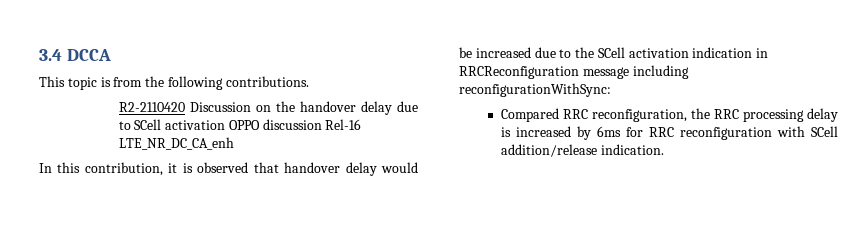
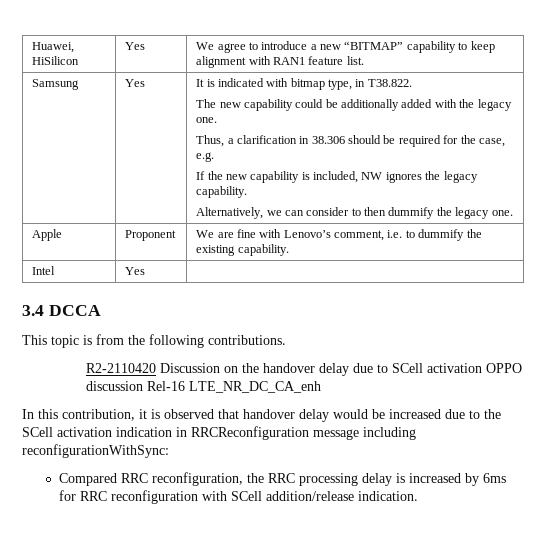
+ Huawei, HiSilicon | Yes | We agree to introduce a new “BITMAP” capability to keep alignment with RAN1 feature list.
+ Samsung | Yes | It is indicated with bitmap type, in T38.822.
+ The new capability could be additionally added with the legacy one.
+ Thus, a clarification in 38.306 should be required for the case, e.g.
+ If the new capability is included, NW ignores the legacy capability.
+ Alternatively, we can consider to then dummify the legacy one.
+ Apple | Proponent | We are fine with Lenovo’s comment, i.e. to dummify the existing capability.
+ Intel | Yes |

